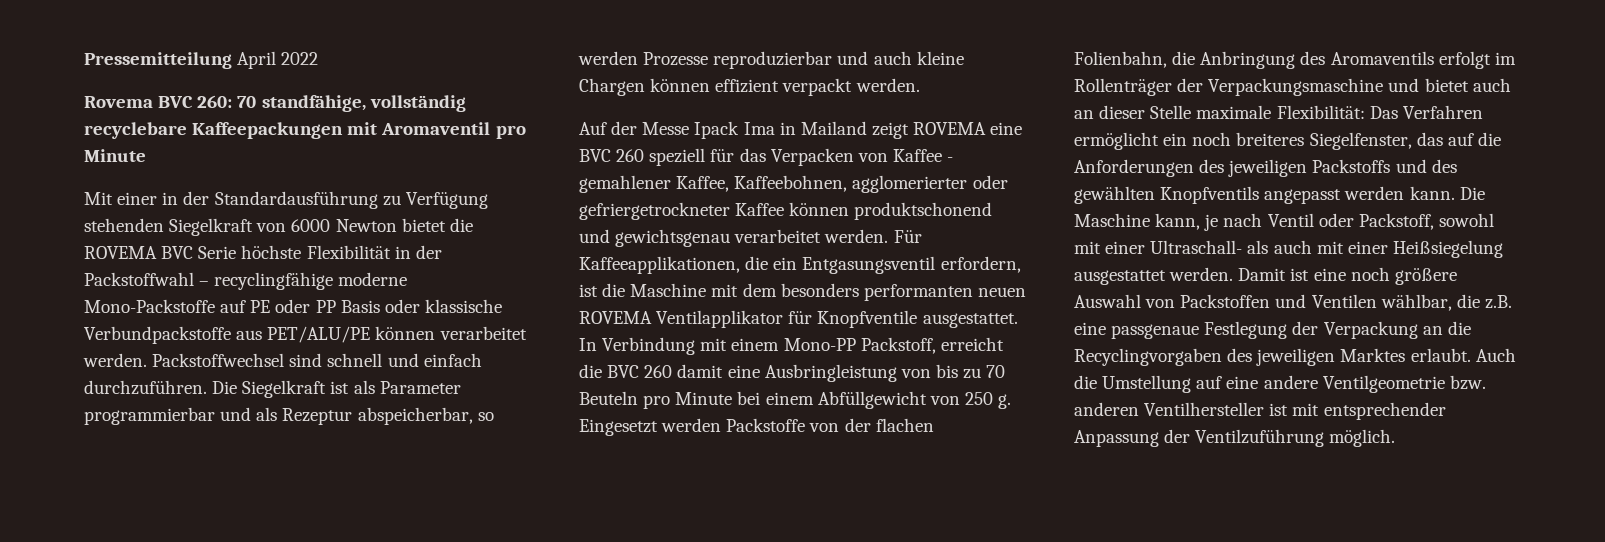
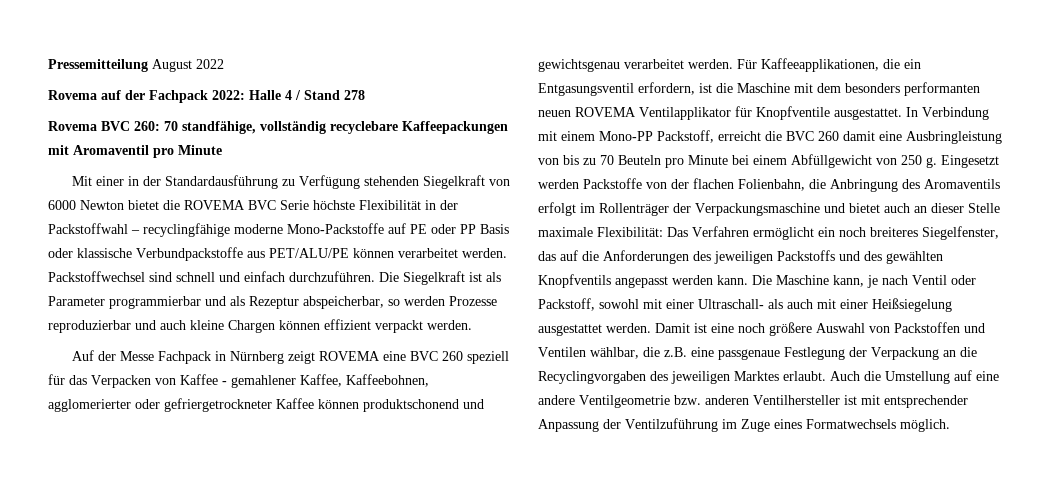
- Pressemitteilung April 2022
+ Pressemitteilung August 2022
+ Rovema auf der Fachpack 2022: Halle 4 / Stand 278
- Auf der Messe Ipack Ima in Mailand zeigt ROVEMA eine BVC 260 speziell für das Verpacken von Kaffee - gemahlener Kaffee, Kaffeebohnen, agglomerierter oder gefriergetrockneter Kaffee können produktschonend und gewichtsgenau verarbeitet werden.
+ Auf der Messe Fachpack in Nürnberg zeigt ROVEMA eine BVC 260 speziell für das Verpacken von Kaffee - gemahlener Kaffee, Kaffeebohnen, agglomerierter oder gefriergetrockneter Kaffee können produktschonend und gewichtsgenau verarbeitet werden.
- Auch die Umstellung auf eine andere Ventilgeometrie bzw. anderen Ventilhersteller ist mit entsprechender Anpassung der Ventilzuführung möglich.
+ Auch die Umstellung auf eine andere Ventilgeometrie bzw. anderen Ventilhersteller ist mit entsprechender Anpassung der Ventilzuführung im Zuge eines Formatwechsels möglich.

